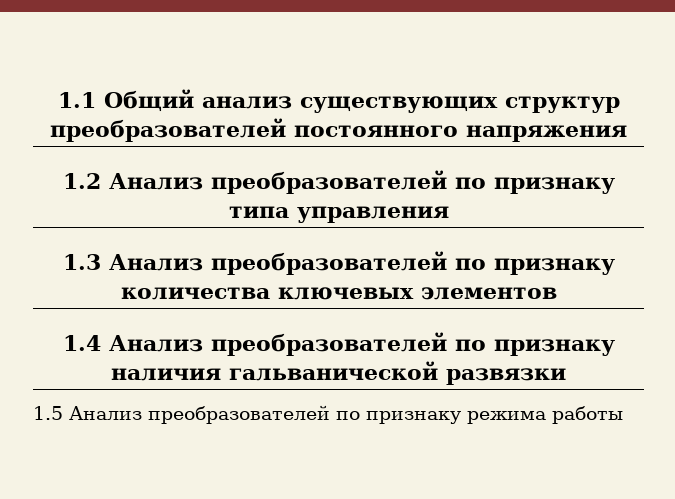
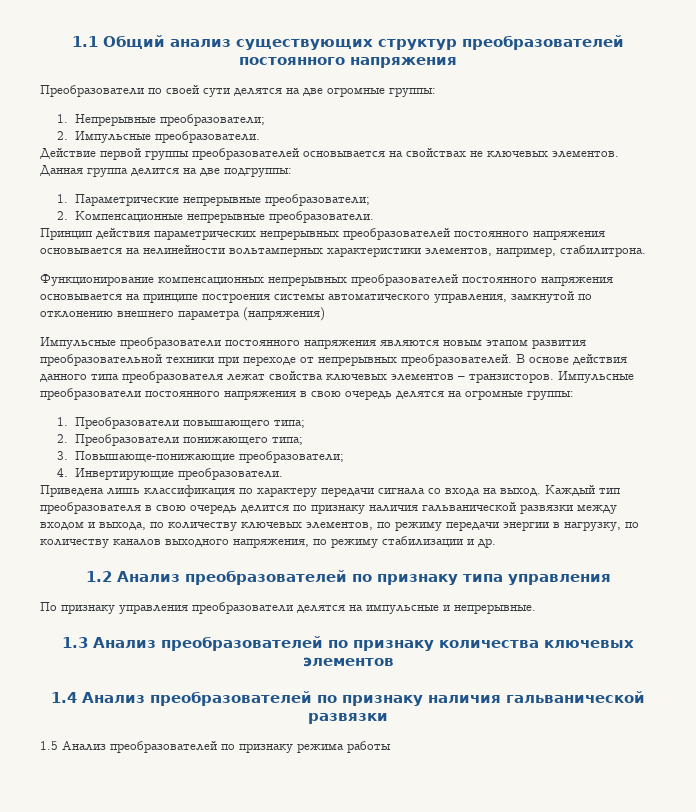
+ Преобразователи по своей сути делятся на две огромные группы:
+ 1. Непрерывные преобразователи;
+ 2. Импульсные преобразователи.
+ Действие первой группы преобразователей основывается на свойствах не ключевых элементов. Данная группа делится на две подгруппы:
+ 1. Параметрические непрерывные преобразователи;
+ 2. Компенсационные непрерывные преобразователи.
+ Принцип действия параметрических непрерывных преобразователей постоянного напряжения основывается на нелинейности вольтамперных характеристики элементов, например, стабилитрона.
+ Функционирование компенсационных непрерывных преобразователей постоянного напряжения основывается на принципе построения системы автоматического управления, замкнутой по отклонению внешнего параметра (напряжения)
+ Импульсные преобразователи постоянного напряжения являются новым этапом развития преобразовательной техники при переходе от непрерывных преобразователей. В основе действия данного типа преобразователя лежат свойства ключевых элементов – транзисторов. Импульсные преобразователи постоянного напряжения в свою очередь делятся на огромные группы:
+ 1. Преобразователи повышающего типа;
+ 2. Преобразователи понижающего типа;
+ 3. Повышающе-понижающие преобразователи;
+ 4. Инвертирующие преобразователи.
+ Приведена лишь классификация по характеру передачи сигнала со входа на выход. Каждый тип преобразователя в свою очередь делится по признаку наличия гальванической развязки между входом и выхода, по количеству ключевых элементов, по режиму передачи энергии в нагрузку, по количеству каналов выходного напряжения, по режиму стабилизации и др.
+ По признаку управления преобразователи делятся на импульсные и непрерывные.

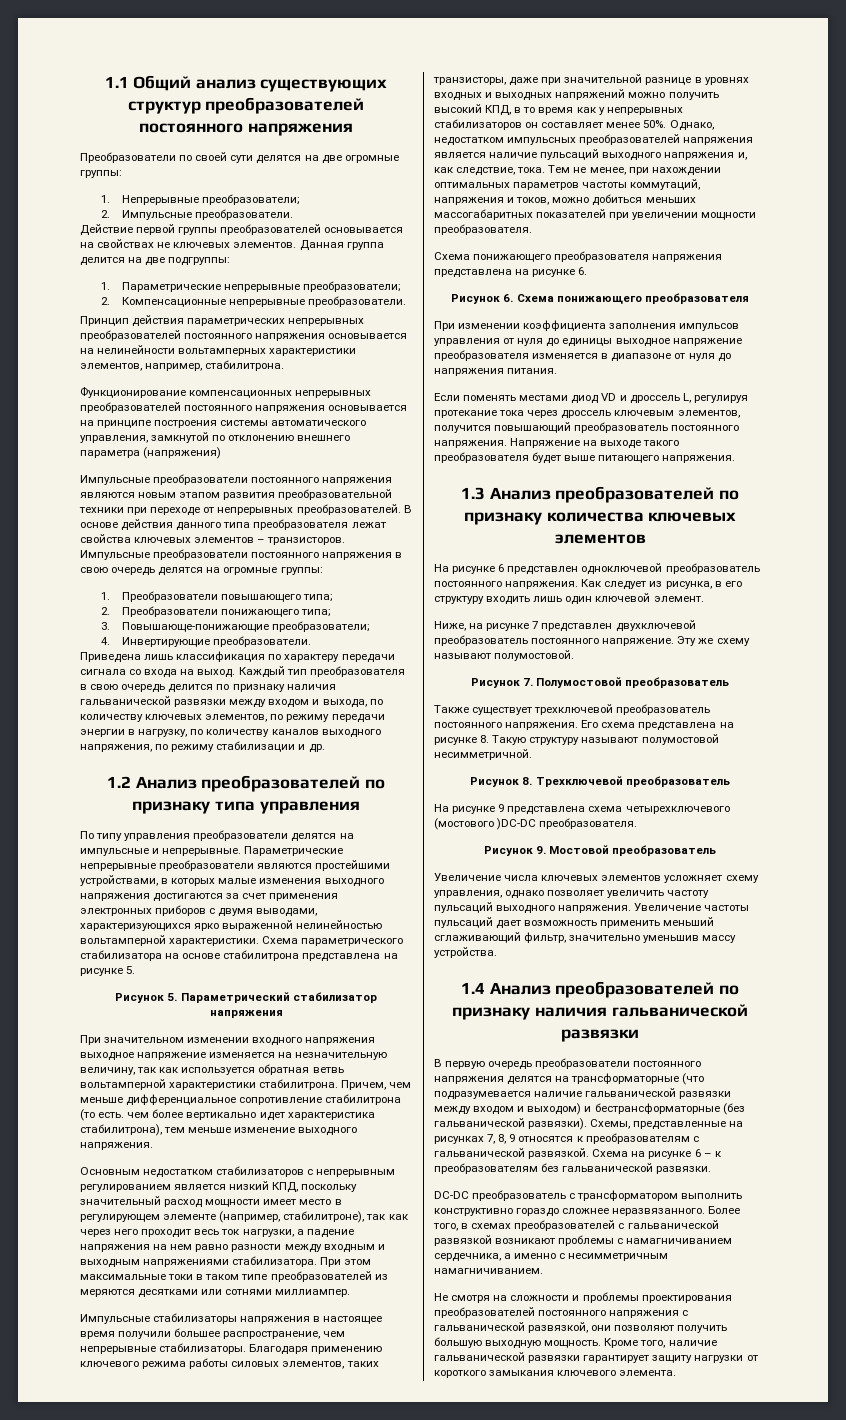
- По признаку управления преобразователи делятся на импульсные и непрерывные.
+ По типу управления преобразователи делятся на импульсные и непрерывные. Параметрические непрерывные преобразователи являются простейшими устройствами, в которых малые изменения выходного напряжения достигаются за счет применения электронных приборов с двумя выводами, характеризующихся ярко выраженной нелинейностью вольтамперной характеристики. Схема параметрического стабилизатора на основе стабилитрона представлена на рисунке 5.
+ Рисунок 5. Параметрический стабилизатор напряжения
+ При значительном изменении входного напряжения выходное напряжение изменяется на незначительную величину, так как используется обратная ветвь вольтамперной характеристики стабилитрона. Причем, чем меньше дифференциальное сопротивление стабилитрона (то есть. чем более вертикально идет характеристика стабилитрона), тем меньше изменение выходного напряжения.
+ Основным недостатком стабилизаторов с непрерывным регулированием является низкий КПД, поскольку значительный расход мощности имеет место в регулирующем элементе (например, стабилитроне), так как через него проходит весь ток нагрузки, а падение напряжения на нем равно разности между входным и выходным напряжениями стабилизатора. При этом максимальные токи в таком типе преобразователей из меряются десятками или сотнями миллиампер.
+ Импульсные стабилизаторы напряжения в настоящее время получили большее распространение, чем непрерывные стабилизаторы. Благодаря применению ключевого режима работы силовых элементов, таких транзисторы, даже при значительной разнице в уровнях входных и выходных напряжений можно получить высокий КПД, в то время как у непрерывных стабилизаторов он составляет менее 50%. Однако, недостатком импульсных преобразователей напряжения является наличие пульсаций выходного напряжения и, как следствие, тока. Тем не менее, при нахождении оптимальных параметров частоты коммутаций, напряжения и токов, можно добиться меньших массогабаритных показателей при увеличении мощности преобразователя.
+ Схема понижающего преобразователя напряжения представлена на рисунке 6.
+ Рисунок 6. Схема понижающего преобразователя
+ При изменении коэффициента заполнения импульсов управления от нуля до единицы выходное напряжение преобразователя изменяется в диапазоне от нуля до напряжения питания.
+ Если поменять местами диод VD и дроссель L, регулируя протекание тока через дроссель ключевым элементов, получится повышающий преобразователь постоянного напряжения. Напряжение на выходе такого преобразователя будет выше питающего напряжения.
+ На рисунке 6 представлен одноключевой преобразователь постоянного напряжения. Как следует из рисунка, в его структуру входить лишь один ключевой элемент.
+ Ниже, на рисунке 7 представлен двухключевой преобразователь постоянного напряжение. Эту же схему называют полумостовой.
+ Рисунок 7. Полумостовой преобразователь
+ Также существует трехключевой преобразователь постоянного напряжения. Его схема представлена на рисунке 8. Такую структуру называют полумостовой несимметричной.
+ Рисунок 8. Трехключевой преобразователь
+ На рисунке 9 представлена схема четырехключевого (мостового )DC-DC преобразователя.
+ Рисунок 9. Мостовой преобразователь
+ Увеличение числа ключевых элементов усложняет схему управления, однако позволяет увеличить частоту пульсаций выходного напряжения. Увеличение частоты пульсаций дает возможность применить меньший сглаживающий фильтр, значительно уменьшив массу устройства.
- 1.5 Анализ преобразователей по признаку режима работы
+ В первую очередь преобразователи постоянного напряжения делятся на трансформаторные (что подразумевается наличие гальванической развязки между входом и выходом) и бестрансформаторные (без гальванической развязки). Схемы, представленные на рисунках 7, 8, 9 относятся к преобразователям с гальванической развязкой. Схема на рисунке 6 – к преобразователям без гальванической развязки.
+ DC-DC преобразователь с трансформатором выполнить конструктивно гораздо сложнее неразвязанного. Более того, в схемах преобразователей с гальванической развязкой возникают проблемы с намагничиванием сердечника, а именно с несимметричным намагничиванием.
+ Не смотря на сложности и проблемы проектирования преобразователей постоянного напряжения с гальванической развязкой, они позволяют получить большую выходную мощность. Кроме того, наличие гальванической развязки гарантирует защиту нагрузки от короткого замыкания ключевого элемента.

